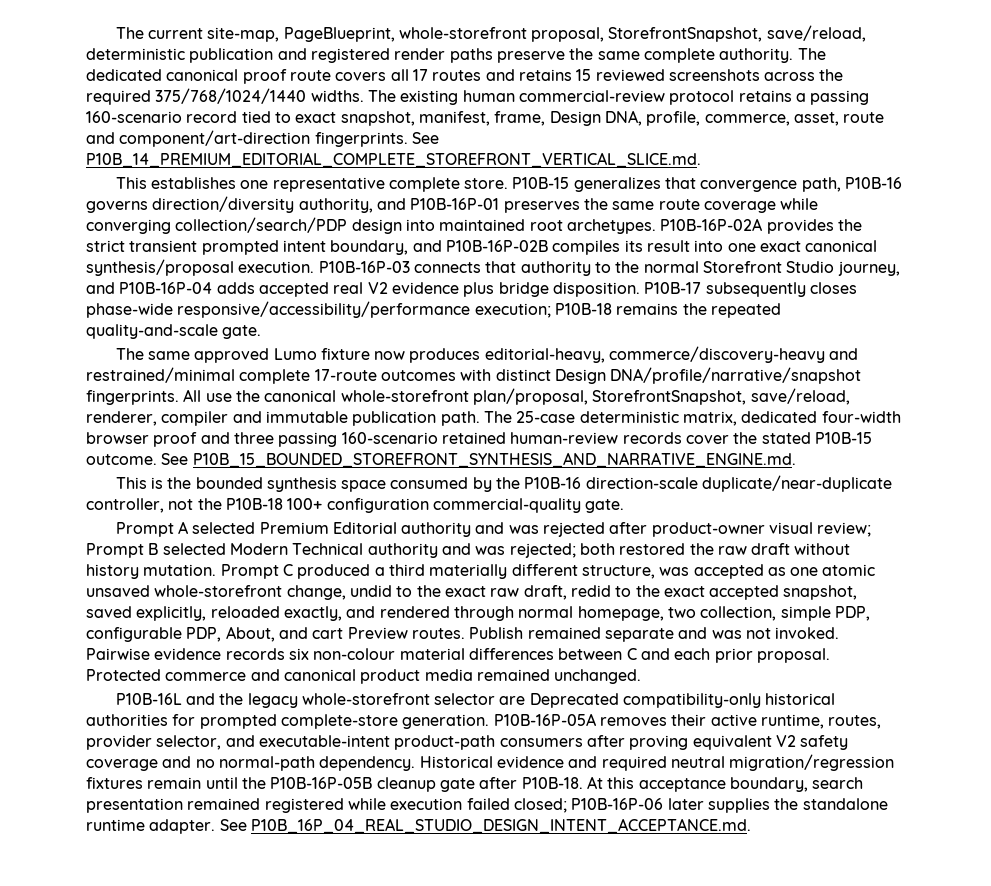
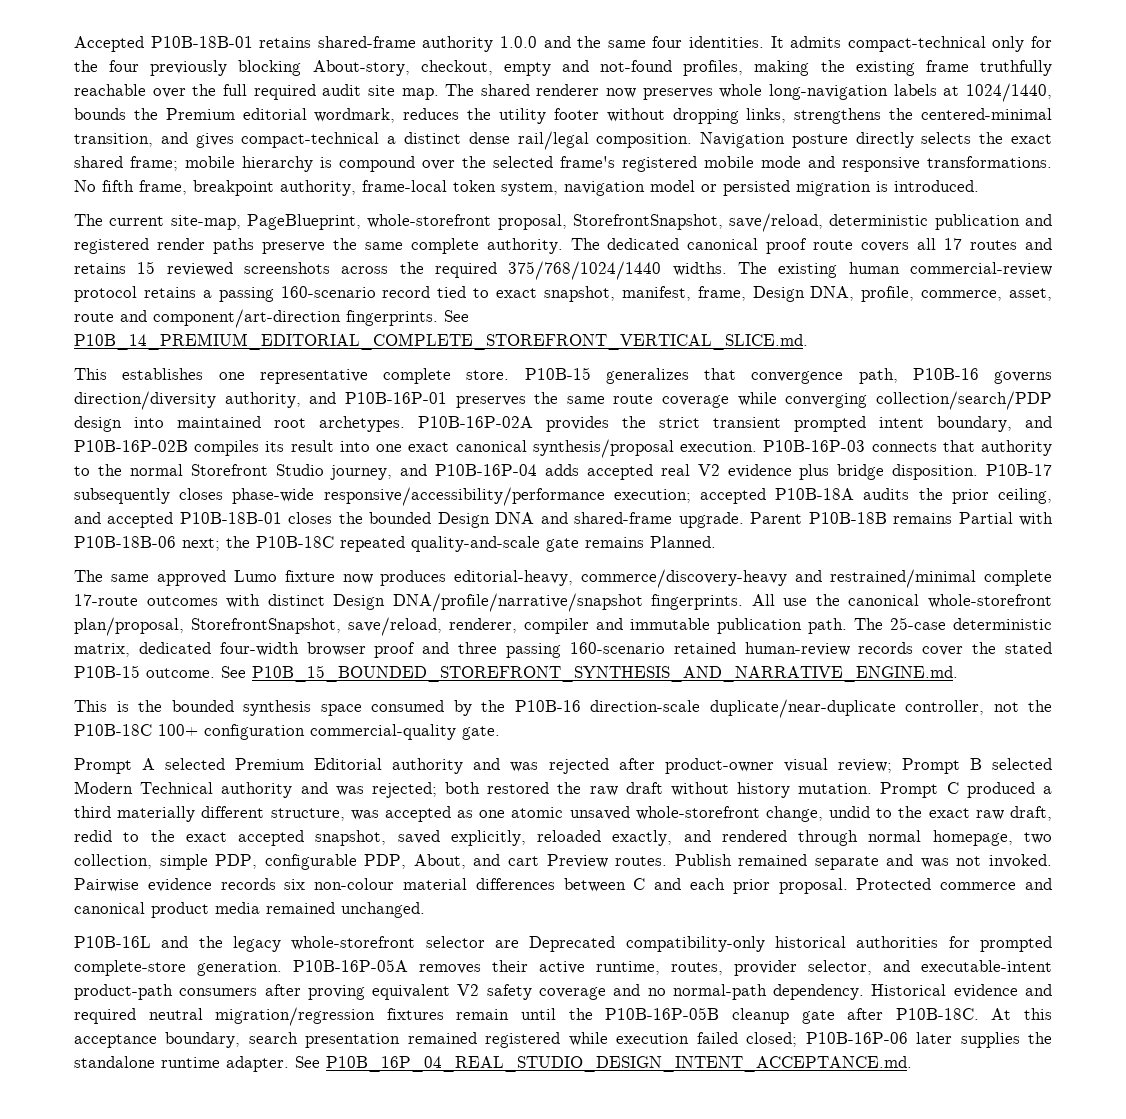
+ Accepted P10B-18B-01 retains shared-frame authority 1.0.0 and the same four identities. It admits compact-technical only for the four previously blocking About-story, checkout, empty and not-found profiles, making the existing frame truthfully reachable over the full required audit site map. The shared renderer now preserves whole long-navigation labels at 1024/1440, bounds the Premium editorial wordmark, reduces the utility footer without dropping links, strengthens the centered-minimal transition, and gives compact-technical a distinct dense rail/legal composition. Navigation posture directly selects the exact shared frame; mobile hierarchy is compound over the selected frame's registered mobile mode and responsive transformations. No fifth frame, breakpoint authority, frame-local token system, navigation model or persisted migration is introduced.
- P10B-17 subsequently closes phase-wide responsive/accessibility/performance execution; P10B-18 remains the repeated quality-and-scale gate.
+ P10B-17 subsequently closes phase-wide responsive/accessibility/performance execution; accepted P10B-18A audits the prior ceiling, and accepted P10B-18B-01 closes the bounded Design DNA and shared-frame upgrade. Parent P10B-18B remains Partial with P10B-18B-06 next; the P10B-18C repeated quality-and-scale gate remains Planned.
- This is the bounded synthesis space consumed by the P10B-16 direction-scale duplicate/near-duplicate controller, not the P10B-18 100+ configuration commercial-quality gate.
+ This is the bounded synthesis space consumed by the P10B-16 direction-scale duplicate/near-duplicate controller, not the P10B-18C 100+ configuration commercial-quality gate.
- Historical evidence and required neutral migration/regression fixtures remain until the P10B-16P-05B cleanup gate after P10B-18.
+ Historical evidence and required neutral migration/regression fixtures remain until the P10B-16P-05B cleanup gate after P10B-18C.

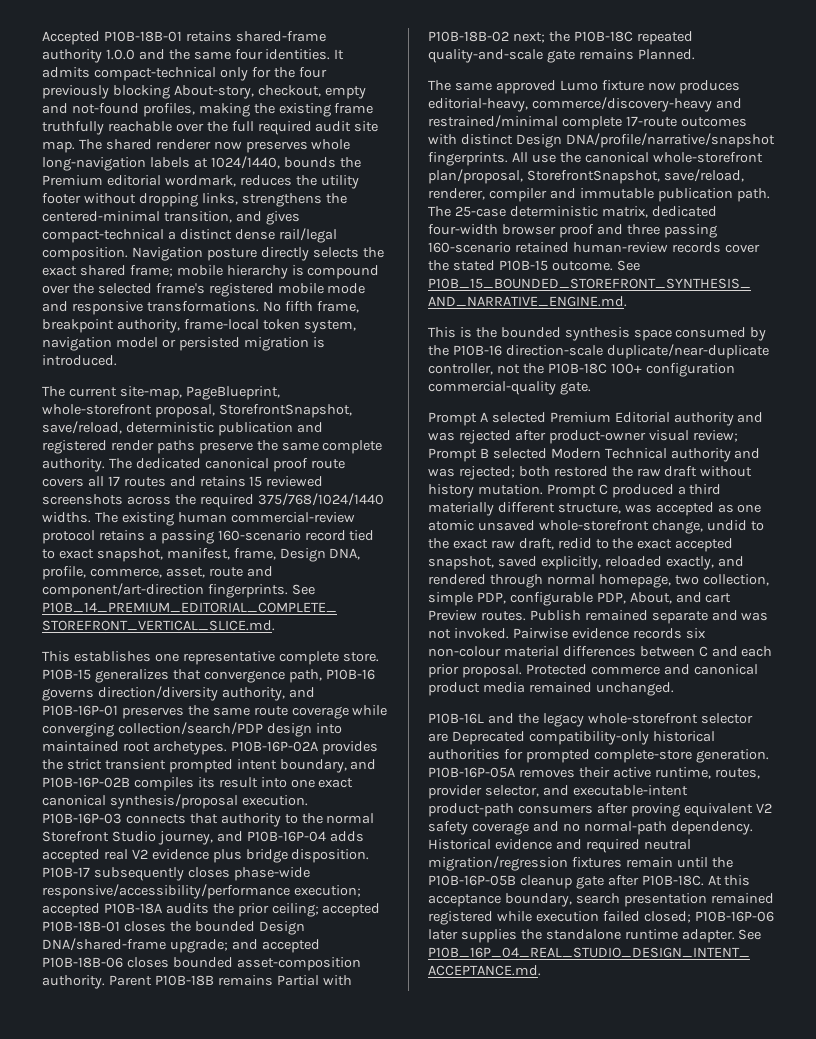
- P10B-17 subsequently closes phase-wide responsive/accessibility/performance execution; accepted P10B-18A audits the prior ceiling, and accepted P10B-18B-01 closes the bounded Design DNA and shared-frame upgrade.
+ P10B-17 subsequently closes phase-wide responsive/accessibility/performance execution; accepted P10B-18A audits the prior ceiling; accepted P10B-18B-01 closes the bounded Design DNA/shared-frame upgrade; and accepted P10B-18B-06 closes bounded asset-composition authority.
- Parent P10B-18B remains Partial with P10B-18B-06 next; the P10B-18C repeated quality-and-scale gate remains Planned.
+ Parent P10B-18B remains Partial with P10B-18B-02 next; the P10B-18C repeated quality-and-scale gate remains Planned.

